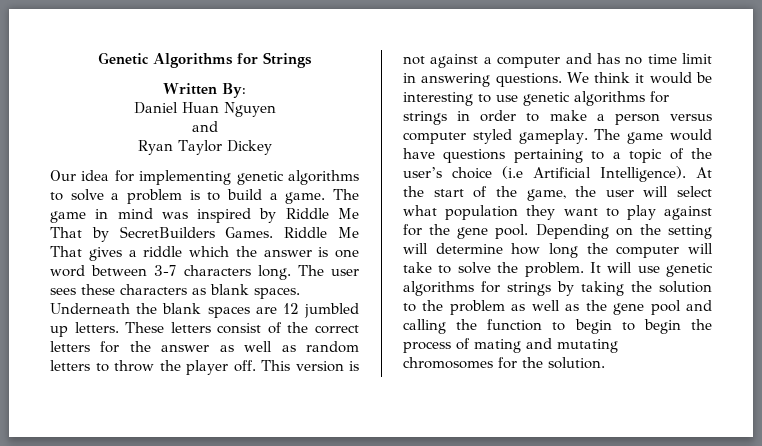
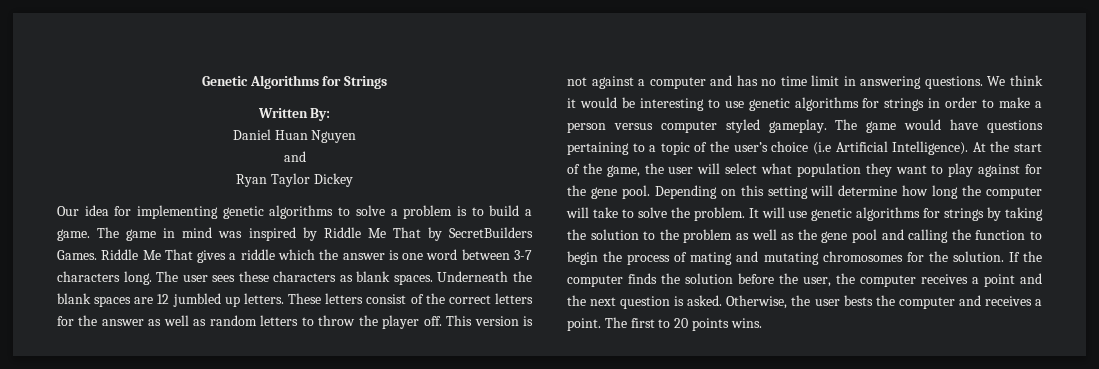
- Depending on the setting will determine how long the computer will take to solve the problem.
+ Depending on this setting will determine how long the computer will take to solve the problem.
- It will use genetic algorithms for strings by taking the solution to the problem as well as the gene pool and calling the function to begin to begin the process of mating and mutating chromosomes for the solution.
+ It will use genetic algorithms for strings by taking the solution to the problem as well as the gene pool and calling the function to begin the process of mating and mutating chromosomes for the solution.
+ If the computer finds the solution before the user, the computer receives a point and the next question is asked. Otherwise, the user bests the computer and receives a point. The first to 20 points wins.

